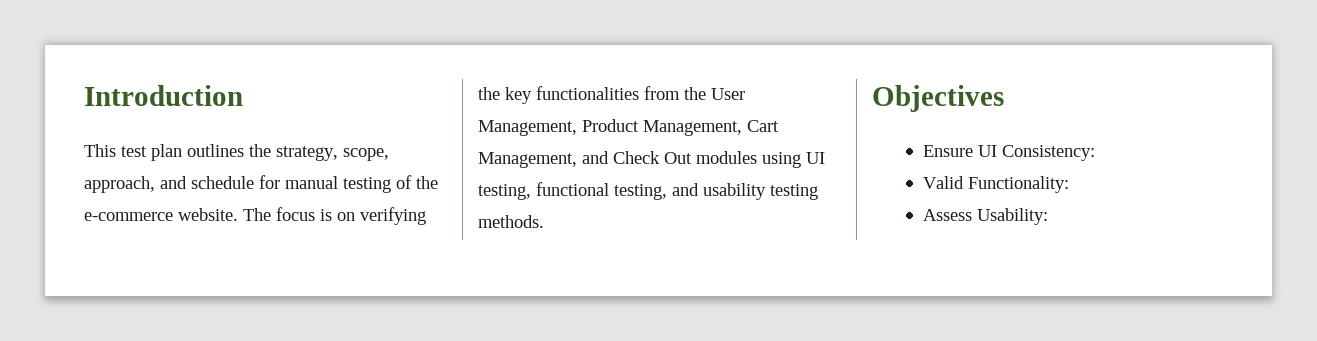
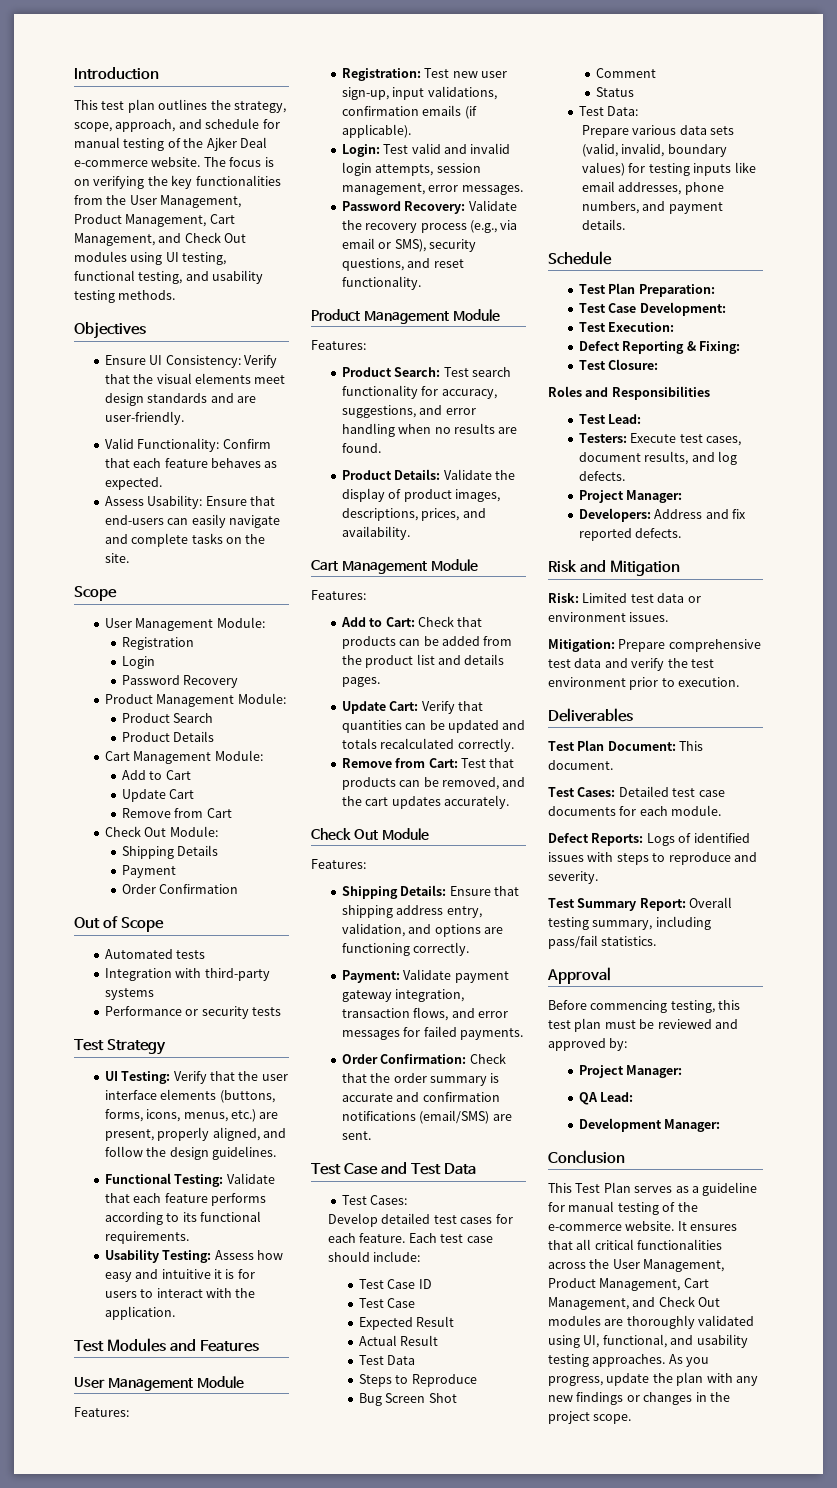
- This test plan outlines the strategy, scope, approach, and schedule for manual testing of the e-commerce website.
+ This test plan outlines the strategy, scope, approach, and schedule for manual testing of the Ajker Deal e-commerce website.
- Ensure UI Consistency:
- Valid Functionality:
- Assess Usability:
+ Ensure UI Consistency: Verify that the visual elements meet design standards and are user-friendly.
+ Valid Functionality: Confirm that each feature behaves as expected.
+ Assess Usability: Ensure that end-users can easily navigate and complete tasks on the site.
+ Scope
+ User Management Module:
+ Registration
+ Login
+ Password Recovery
+ Product Management Module:
+ Product Search
+ Product Details
+ Cart Management Module:
+ Add to Cart
+ Update Cart
+ Remove from Cart
+ Check Out Module:
+ Shipping Details
+ Payment
+ Order Confirmation
+ Out of Scope
+ Automated tests
+ Integration with third-party systems
+ Performance or security tests
+ Test Strategy
+ UI Testing: Verify that the user interface elements (buttons, forms, icons, menus, etc.) are present, properly aligned, and follow the design guidelines.
+ Functional Testing: Validate that each feature performs according to its functional requirements.
+ Usability Testing: Assess how easy and intuitive it is for users to interact with the application.
+ Test Modules and Features
+ User Management Module
+ Features:
+ Registration: Test new user sign-up, input validations, confirmation emails (if applicable).
+ Login: Test valid and invalid login attempts, session management, error messages.
+ Password Recovery: Validate the recovery process (e.g., via email or SMS), security questions, and reset functionality.
+ Product Management Module
+ Features:
+ Product Search: Test search functionality for accuracy, suggestions, and error handling when no results are found.
+ Product Details: Validate the display of product images, descriptions, prices, and availability.
+ Cart Management Module
+ Features:
+ Add to Cart: Check that products can be added from the product list and details pages.
+ Update Cart: Verify that quantities can be updated and totals recalculated correctly.
+ Remove from Cart: Test that products can be removed, and the cart updates accurately.
+ Check Out Module
+ Features:
+ Shipping Details: Ensure that shipping address entry, validation, and options are functioning correctly.
+ Payment: Validate payment gateway integration, transaction flows, and error messages for failed payments.
+ Order Confirmation: Check that the order summary is accurate and confirmation notifications (email/SMS) are sent.
+ Test Case and Test Data
+ Test Cases:
+ Develop detailed test cases for each feature. Each test case should include:
+ Test Case ID
+ Test Case
+ Expected Result
+ Actual Result
+ Test Data
+ Steps to Reproduce
+ Bug Screen Shot
+ Comment
+ Status
+ Test Data:
+ Prepare various data sets (valid, invalid, boundary values) for testing inputs like email addresses, phone numbers, and payment details.
+ Schedule
+ Test Plan Preparation:
+ Test Case Development:
+ Test Execution:
+ Defect Reporting & Fixing:
+ Test Closure:
+ Roles and Responsibilities
+ Test Lead:
+ Testers: Execute test cases, document results, and log defects.
+ Project Manager:
+ Developers: Address and fix reported defects.
+ Risk and Mitigation
+ Risk: Limited test data or environment issues.
+ Mitigation: Prepare comprehensive test data and verify the test environment prior to execution.
+ Deliverables
+ Test Plan Document: This document.
+ Test Cases: Detailed test case documents for each module.
+ Defect Reports: Logs of identified issues with steps to reproduce and severity.
+ Test Summary Report: Overall testing summary, including pass/fail statistics.
+ Approval
+ Before commencing testing, this test plan must be reviewed and approved by:
+ Project Manager:
+ QA Lead:
+ Development Manager:
+ Conclusion
+ This Test Plan serves as a guideline for manual testing of the e-commerce website. It ensures that all critical functionalities across the User Management, Product Management, Cart Management, and Check Out modules are thoroughly validated using UI, functional, and usability testing approaches. As you progress, update the plan with any new findings or changes in the project scope.

